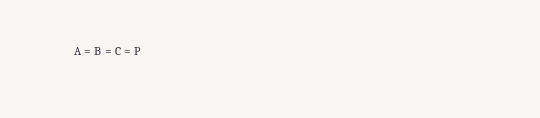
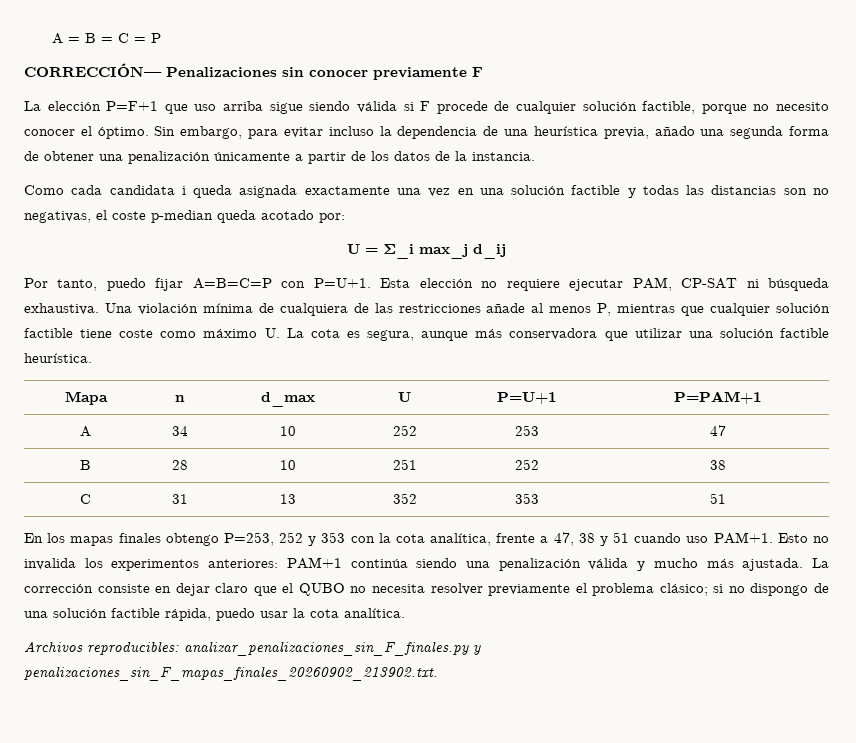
+ CORRECCIÓN— Penalizaciones sin conocer previamente F
+ La elección P=F+1 que uso arriba sigue siendo válida si F procede de cualquier solución factible, porque no necesito conocer el óptimo. Sin embargo, para evitar incluso la dependencia de una heurística previa, añado una segunda forma de obtener una penalización únicamente a partir de los datos de la instancia.
+ Como cada candidata i queda asignada exactamente una vez en una solución factible y todas las distancias son no negativas, el coste p-median queda acotado por:
+ U = Σ_i max_j d_ij
+ Por tanto, puedo fijar A=B=C=P con P=U+1. Esta elección no requiere ejecutar PAM, CP-SAT ni búsqueda exhaustiva. Una violación mínima de cualquiera de las restricciones añade al menos P, mientras que cualquier solución factible tiene coste como máximo U. La cota es segura, aunque más conservadora que utilizar una solución factible heurística.
+ Mapa | n | d_max | U | P=U+1 | P=PAM+1
+ A | 34 | 10 | 252 | 253 | 47
+ B | 28 | 10 | 251 | 252 | 38
+ C | 31 | 13 | 352 | 353 | 51
+ En los mapas finales obtengo P=253, 252 y 353 con la cota analítica, frente a 47, 38 y 51 cuando uso PAM+1. Esto no invalida los experimentos anteriores: PAM+1 continúa siendo una penalización válida y mucho más ajustada. La corrección consiste en dejar claro que el QUBO no necesita resolver previamente el problema clásico; si no dispongo de una solución factible rápida, puedo usar la cota analítica.
+ Archivos reproducibles: analizar_penalizaciones_sin_F_finales.py y penalizaciones_sin_F_mapas_finales_20260902_213902.txt.

